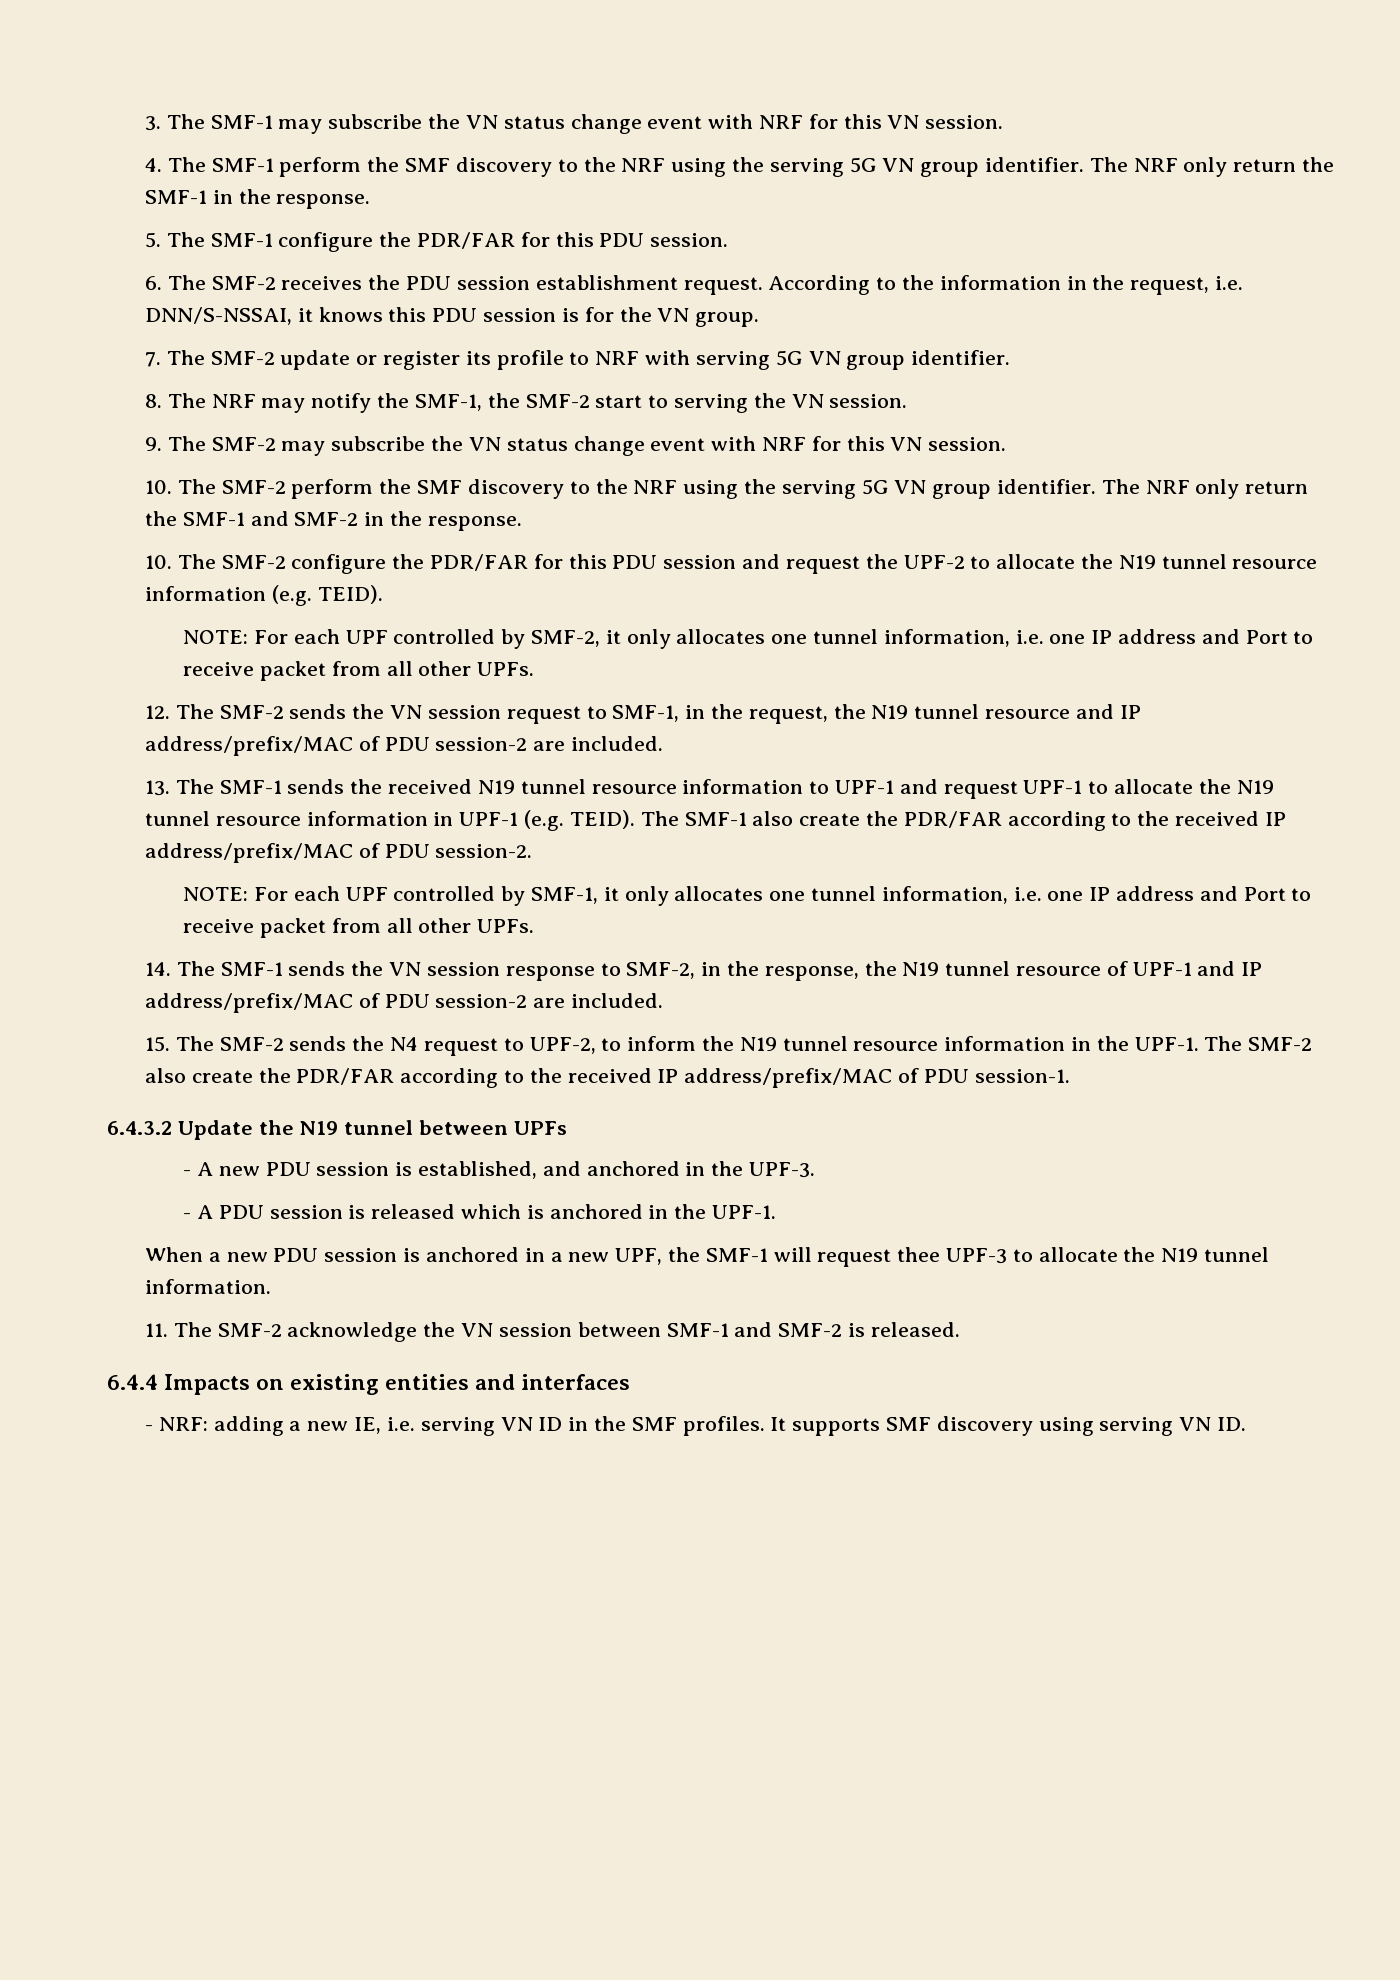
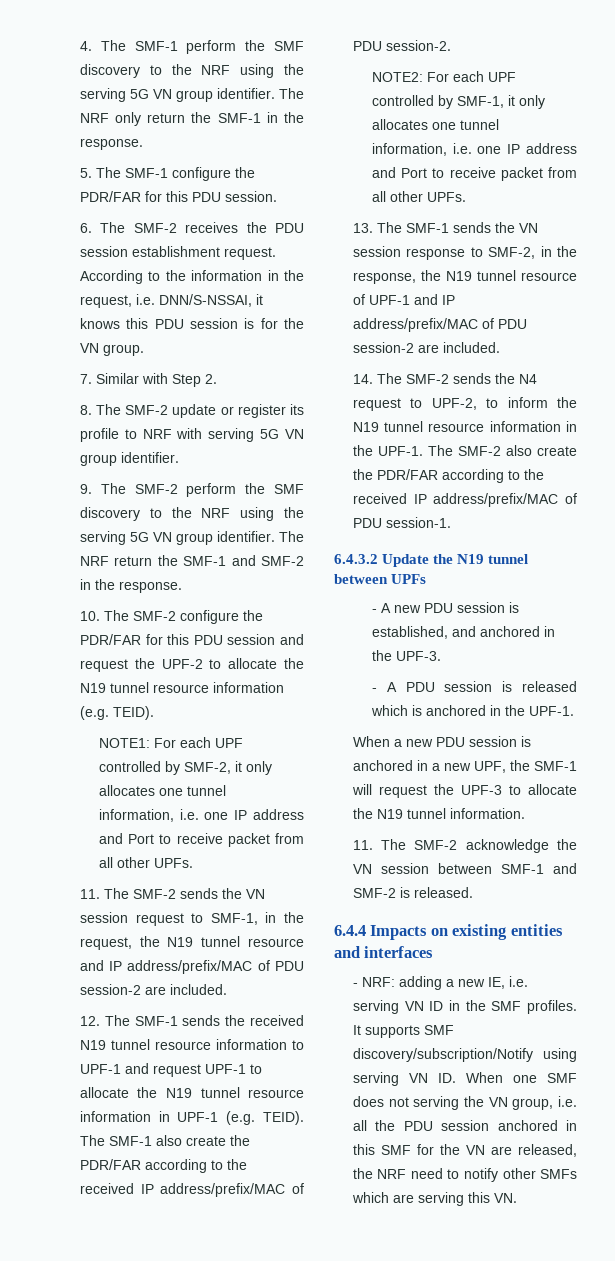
- 3. The SMF-1 may subscribe the VN status change event with NRF for this VN session.
- 7. The SMF-2 update or register its profile to NRF with serving 5G VN group identifier.
+ 7. Similar with Step 2.
+ 8. The SMF-2 update or register its profile to NRF with serving 5G VN group identifier.
- 8. The NRF may notify the SMF-1, the SMF-2 start to serving the VN session.
- 9. The SMF-2 may subscribe the VN status change event with NRF for this VN session.
- 10. The SMF-2 perform the SMF discovery to the NRF using the serving 5G VN group identifier.
+ 9. The SMF-2 perform the SMF discovery to the NRF using the serving 5G VN group identifier.
- The NRF only return the SMF-1 and SMF-2 in the response.
+ The NRF return the SMF-1 and SMF-2 in the response.
- NOTE: For each UPF controlled by SMF-2, it only allocates one tunnel information, i.e. one IP address and Port to receive packet from all other UPFs.
+ NOTE1: For each UPF controlled by SMF-2, it only allocates one tunnel information, i.e. one IP address and Port to receive packet from all other UPFs.
- 12. The SMF-2 sends the VN session request to SMF-1, in the request, the N19 tunnel resource and IP address/prefix/MAC of PDU session-2 are included.
+ 11. The SMF-2 sends the VN session request to SMF-1, in the request, the N19 tunnel resource and IP address/prefix/MAC of PDU session-2 are included.
- 13. The SMF-1 sends the received N19 tunnel resource information to UPF-1 and request UPF-1 to allocate the N19 tunnel resource information in UPF-1 (e.g. TEID).
+ 12. The SMF-1 sends the received N19 tunnel resource information to UPF-1 and request UPF-1 to allocate the N19 tunnel resource information in UPF-1 (e.g. TEID).
- NOTE: For each UPF controlled by SMF-1, it only allocates one tunnel information, i.e. one IP address and Port to receive packet from all other UPFs.
+ NOTE2: For each UPF controlled by SMF-1, it only allocates one tunnel information, i.e. one IP address and Port to receive packet from all other UPFs.
- 14. The SMF-1 sends the VN session response to SMF-2, in the response, the N19 tunnel resource of UPF-1 and IP address/prefix/MAC of PDU session-2 are included.
+ 13. The SMF-1 sends the VN session response to SMF-2, in the response, the N19 tunnel resource of UPF-1 and IP address/prefix/MAC of PDU session-2 are included.
- 15. The SMF-2 sends the N4 request to UPF-2, to inform the N19 tunnel resource information in the UPF-1.
+ 14. The SMF-2 sends the N4 request to UPF-2, to inform the N19 tunnel resource information in the UPF-1.
- When a new PDU session is anchored in a new UPF, the SMF-1 will request thee UPF-3 to allocate the N19 tunnel information.
+ When a new PDU session is anchored in a new UPF, the SMF-1 will request the UPF-3 to allocate the N19 tunnel information.
- It supports SMF discovery using serving VN ID.
+ It supports SMF discovery/subscription/Notify using serving VN ID. When one SMF does not serving the VN group, i.e. all the PDU session anchored in this SMF for the VN are released, the NRF need to notify other SMFs which are serving this VN.

